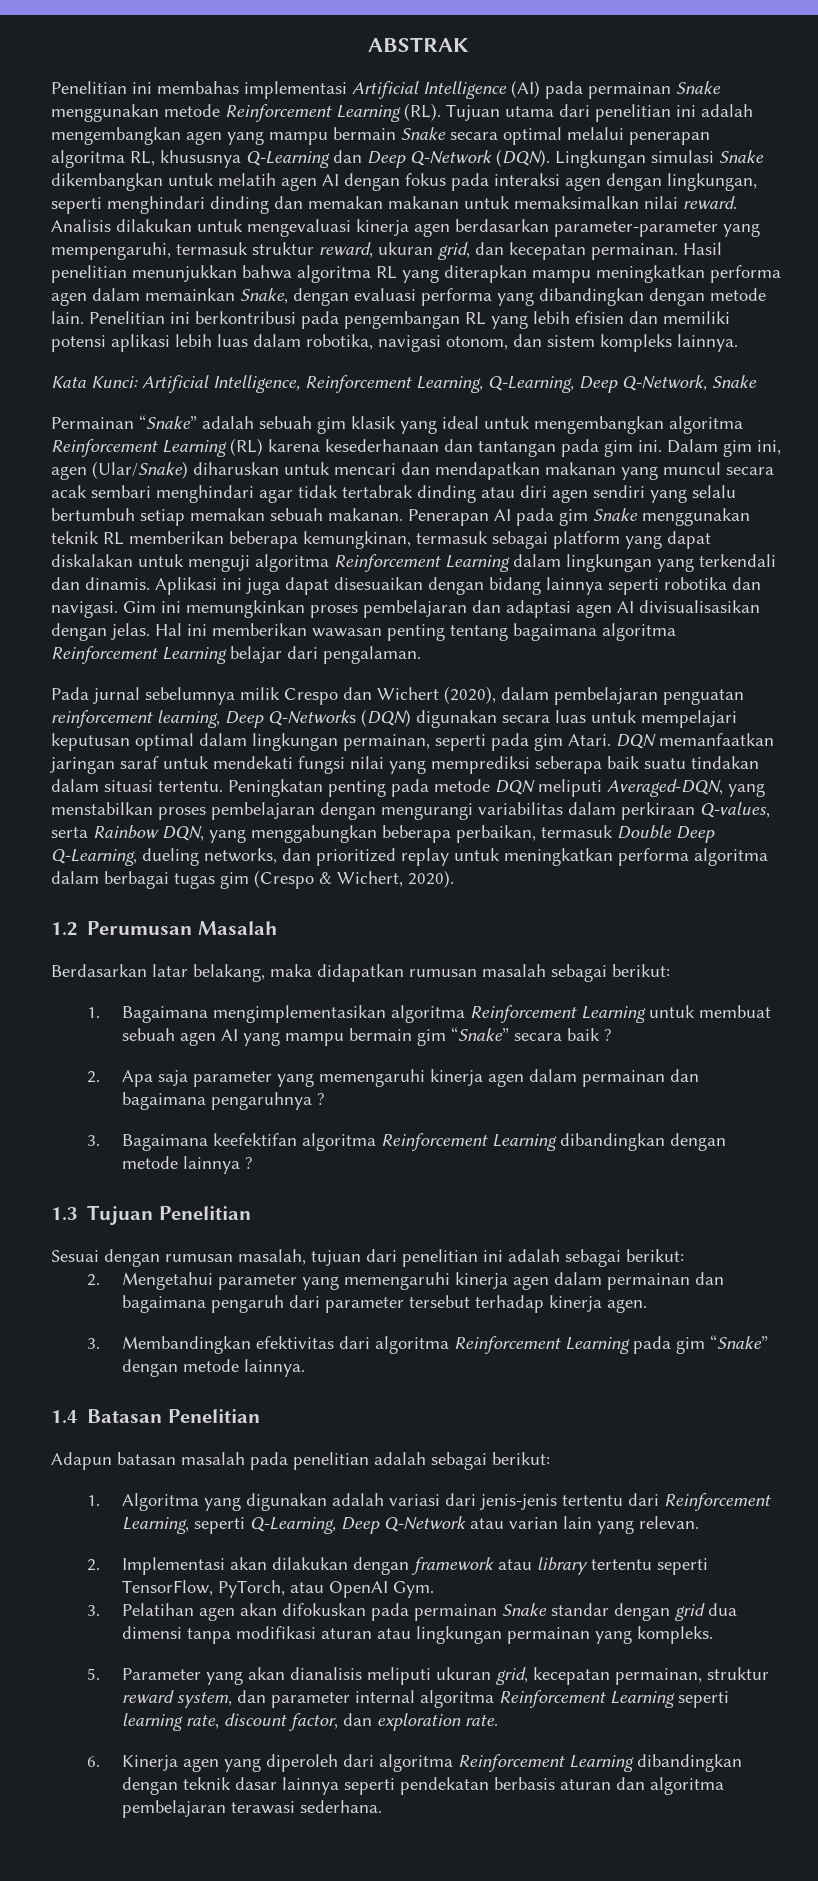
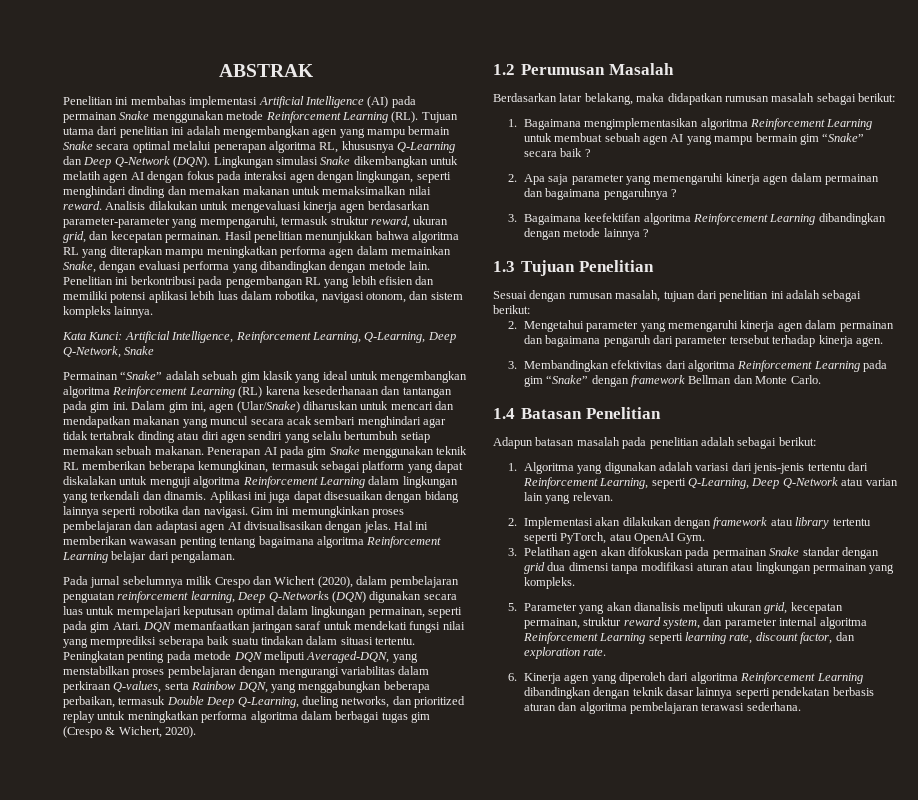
- 3. Membandingkan efektivitas dari algoritma Reinforcement Learning pada gim “Snake” dengan metode lainnya.
+ 3. Membandingkan efektivitas dari algoritma Reinforcement Learning pada gim “Snake” dengan framework Bellman dan Monte Carlo.
- 2. Implementasi akan dilakukan dengan framework atau library tertentu seperti TensorFlow, PyTorch, atau OpenAI Gym.
+ 2. Implementasi akan dilakukan dengan framework atau library tertentu seperti PyTorch, atau OpenAI Gym.

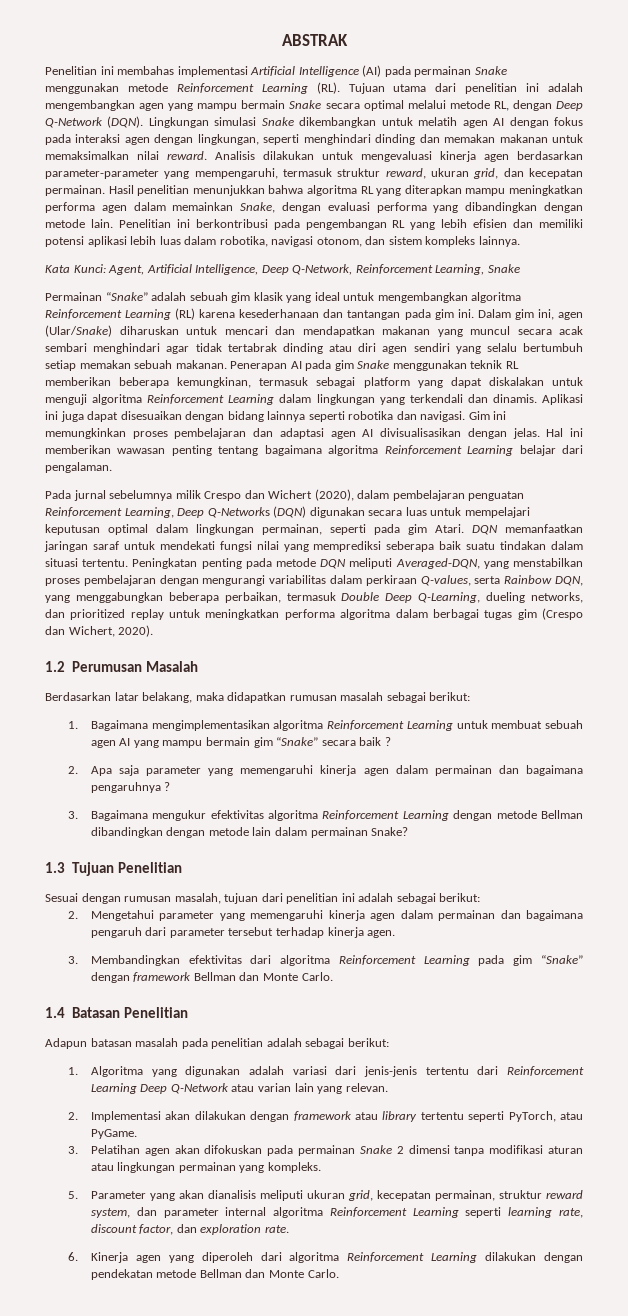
- Penelitian ini membahas implementasi Artificial Intelligence (AI) pada permainan Snake menggunakan metode Reinforcement Learning (RL). Tujuan utama dari penelitian ini adalah mengembangkan agen yang mampu bermain Snake secara optimal melalui penerapan algoritma RL, khususnya Q-Learning dan Deep Q-Network (DQN).
+ Penelitian ini membahas implementasi Artificial Intelligence (AI) pada permainan Snake menggunakan metode Reinforcement Learning (RL). Tujuan utama dari penelitian ini adalah mengembangkan agen yang mampu bermain Snake secara optimal melalui metode RL, dengan Deep Q-Network (DQN).
- Kata Kunci: Artificial Intelligence, Reinforcement Learning, Q-Learning, Deep Q-Network, Snake
+ Kata Kunci: Agent, Artificial Intelligence, Deep Q-Network, Reinforcement Learning, Snake
- Pada jurnal sebelumnya milik Crespo dan Wichert (2020), dalam pembelajaran penguatan reinforcement learning, Deep Q-Networks (DQN) digunakan secara luas untuk mempelajari keputusan optimal dalam lingkungan permainan, seperti pada gim Atari.
+ Pada jurnal sebelumnya milik Crespo dan Wichert (2020), dalam pembelajaran penguatan Reinforcement Learning, Deep Q-Networks (DQN) digunakan secara luas untuk mempelajari keputusan optimal dalam lingkungan permainan, seperti pada gim Atari.
- Peningkatan penting pada metode DQN meliputi Averaged-DQN, yang menstabilkan proses pembelajaran dengan mengurangi variabilitas dalam perkiraan Q-values, serta Rainbow DQN, yang menggabungkan beberapa perbaikan, termasuk Double Deep Q-Learning, dueling networks, dan prioritized replay untuk meningkatkan performa algoritma dalam berbagai tugas gim (Crespo & Wichert, 2020).
+ Peningkatan penting pada metode DQN meliputi Averaged-DQN, yang menstabilkan proses pembelajaran dengan mengurangi variabilitas dalam perkiraan Q-values, serta Rainbow DQN, yang menggabungkan beberapa perbaikan, termasuk Double Deep Q-Learning, dueling networks, dan prioritized replay untuk meningkatkan performa algoritma dalam berbagai tugas gim (Crespo dan Wichert, 2020).
- 3. Bagaimana keefektifan algoritma Reinforcement Learning dibandingkan dengan metode lainnya ?
+ 3. Bagaimana mengukur efektivitas algoritma Reinforcement Learning dengan metode Bellman dibandingkan dengan metode lain dalam permainan Snake?
- 1. Algoritma yang digunakan adalah variasi dari jenis-jenis tertentu dari Reinforcement Learning, seperti Q-Learning, Deep Q-Network atau varian lain yang relevan.
+ 1. Algoritma yang digunakan adalah variasi dari jenis-jenis tertentu dari Reinforcement Learning Deep Q-Network atau varian lain yang relevan.
- 2. Implementasi akan dilakukan dengan framework atau library tertentu seperti PyTorch, atau OpenAI Gym.
+ 2. Implementasi akan dilakukan dengan framework atau library tertentu seperti PyTorch, atau PyGame.
- 3. Pelatihan agen akan difokuskan pada permainan Snake standar dengan grid dua dimensi tanpa modifikasi aturan atau lingkungan permainan yang kompleks.
+ 3. Pelatihan agen akan difokuskan pada permainan Snake 2 dimensi tanpa modifikasi aturan atau lingkungan permainan yang kompleks.
- 6. Kinerja agen yang diperoleh dari algoritma Reinforcement Learning dibandingkan dengan teknik dasar lainnya seperti pendekatan berbasis aturan dan algoritma pembelajaran terawasi sederhana.
+ 6. Kinerja agen yang diperoleh dari algoritma Reinforcement Learning dilakukan dengan pendekatan metode Bellman dan Monte Carlo.

